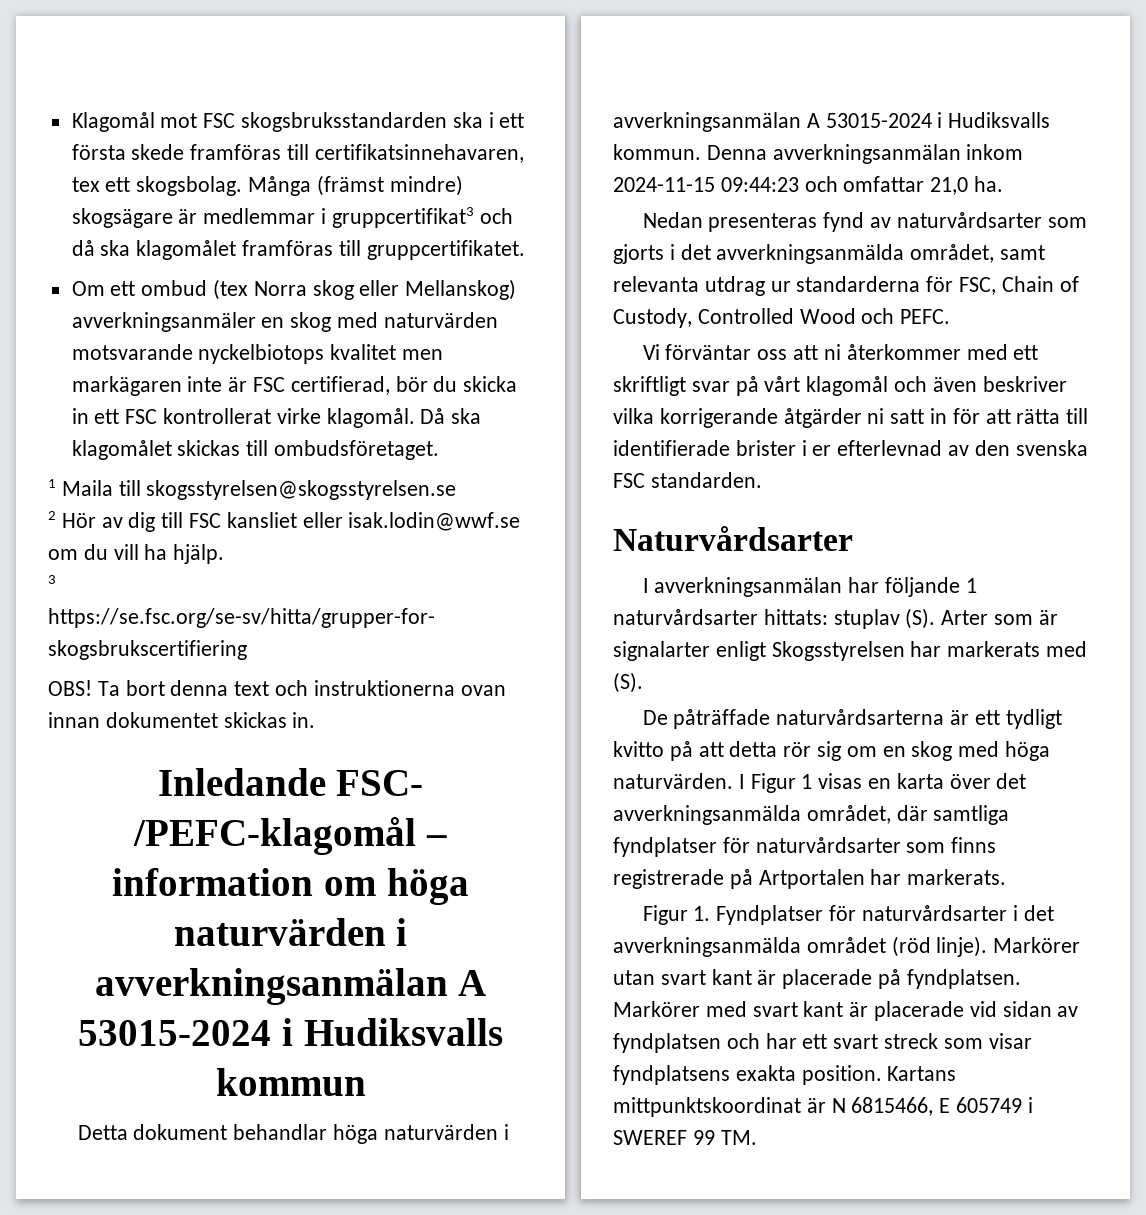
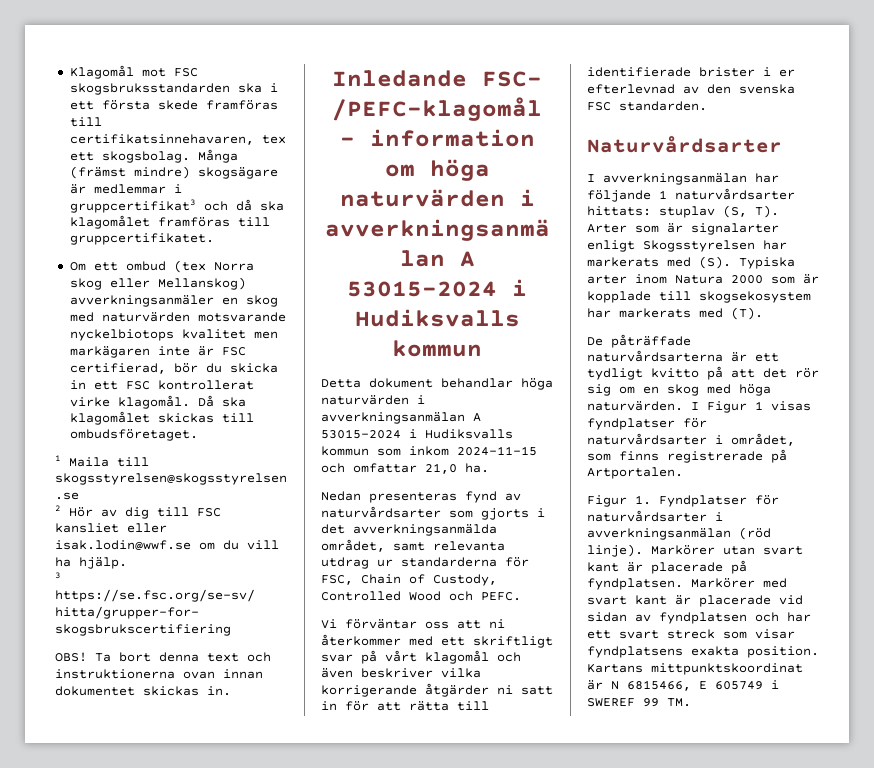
- Detta dokument behandlar höga naturvärden i avverkningsanmälan A 53015-2024 i Hudiksvalls kommun. Denna avverkningsanmälan inkom 2024-11-15 09:44:23 och omfattar 21,0 ha.
+ Detta dokument behandlar höga naturvärden i avverkningsanmälan A 53015-2024 i Hudiksvalls kommun som inkom 2024-11-15 och omfattar 21,0 ha.
- I avverkningsanmälan har följande 1 naturvårdsarter hittats: stuplav (S). Arter som är signalarter enligt Skogsstyrelsen har markerats med (S).
+ I avverkningsanmälan har följande 1 naturvårdsarter hittats: stuplav (S, T). Arter som är signalarter enligt Skogsstyrelsen har markerats med (S). Typiska arter inom Natura 2000 som är kopplade till skogsekosystem har markerats med (T).
- De påträffade naturvårdsarterna är ett tydligt kvitto på att detta rör sig om en skog med höga naturvärden.
+ De påträffade naturvårdsarterna är ett tydligt kvitto på att det rör sig om en skog med höga naturvärden.
- I Figur 1 visas en karta över det avverkningsanmälda området, där samtliga fyndplatser för naturvårdsarter som finns registrerade på Artportalen har markerats.
+ I Figur 1 visas fyndplatser för naturvårdsarter i området, som finns registrerade på Artportalen.
- Figur 1. Fyndplatser för naturvårdsarter i det avverkningsanmälda området (röd linje).
+ Figur 1. Fyndplatser för naturvårdsarter i avverkningsanmälan (röd linje).

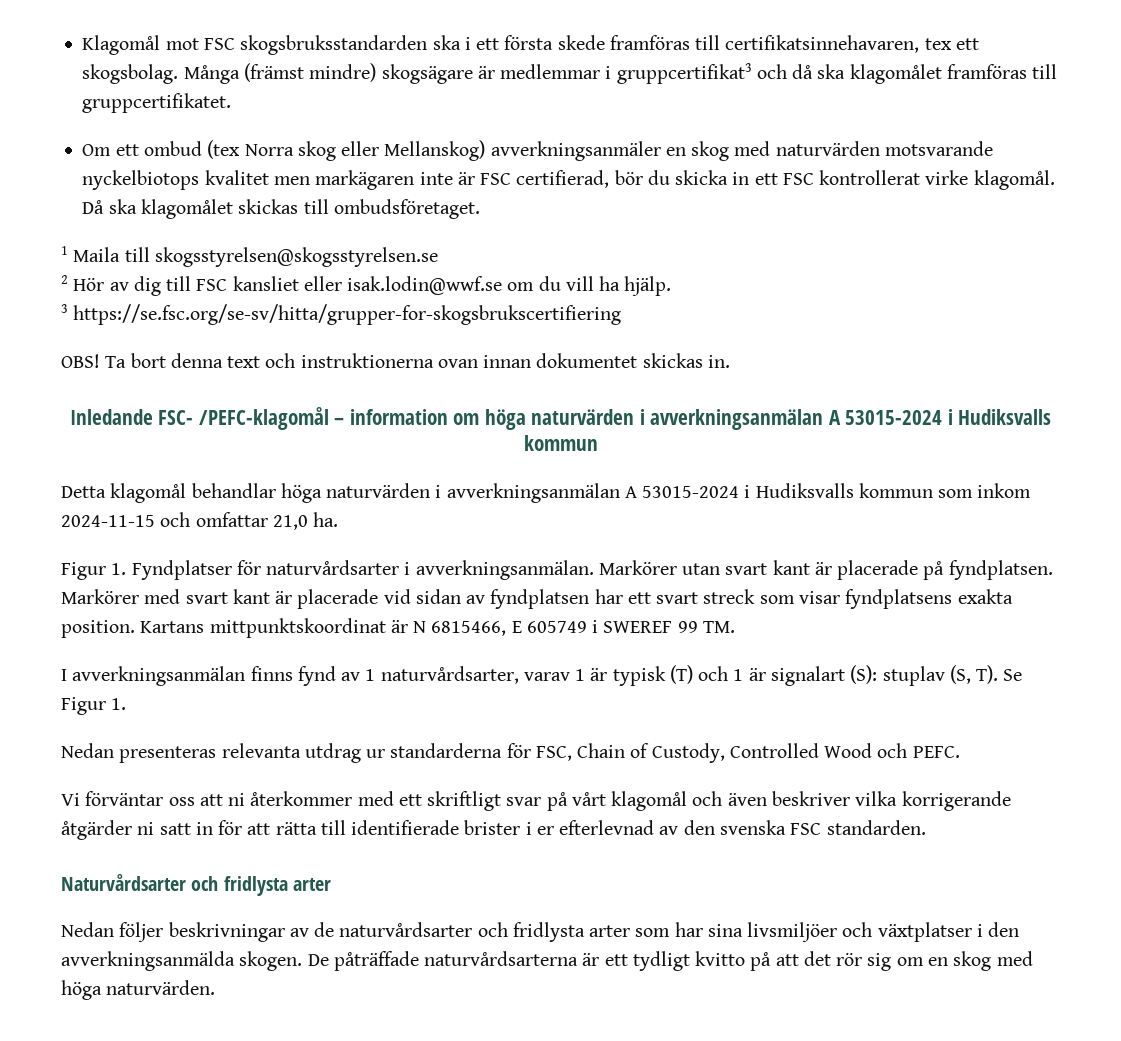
- Detta dokument behandlar höga naturvärden i avverkningsanmälan A 53015-2024 i Hudiksvalls kommun som inkom 2024-11-15 och omfattar 21,0 ha.
+ Detta klagomål behandlar höga naturvärden i avverkningsanmälan A 53015-2024 i Hudiksvalls kommun som inkom 2024-11-15 och omfattar 21,0 ha.
- Nedan presenteras fynd av naturvårdsarter som gjorts i det avverkningsanmälda området, samt relevanta utdrag ur standarderna för FSC, Chain of Custody, Controlled Wood och PEFC.
+ Figur 1. Fyndplatser för naturvårdsarter i avverkningsanmälan. Markörer utan svart kant är placerade på fyndplatsen. Markörer med svart kant är placerade vid sidan av fyndplatsen har ett svart streck som visar fyndplatsens exakta position. Kartans mittpunktskoordinat är N 6815466, E 605749 i SWEREF 99 TM.
+ I avverkningsanmälan finns fynd av 1 naturvårdsarter, varav 1 är typisk (T) och 1 är signalart (S): stuplav (S, T). Se Figur 1.
+ Nedan presenteras relevanta utdrag ur standarderna för FSC, Chain of Custody, Controlled Wood och PEFC.
- Naturvårdsarter
- I avverkningsanmälan har följande 1 naturvårdsarter hittats: stuplav (S, T). Arter som är signalarter enligt Skogsstyrelsen har markerats med (S). Typiska arter inom Natura 2000 som är kopplade till skogsekosystem har markerats med (T).
- De påträffade naturvårdsarterna är ett tydligt kvitto på att det rör sig om en skog med höga naturvärden. I Figur 1 visas fyndplatser för naturvårdsarter i området, som finns registrerade på Artportalen.
- Figur 1. Fyndplatser för naturvårdsarter i avverkningsanmälan (röd linje). Markörer utan svart kant är placerade på fyndplatsen. Markörer med svart kant är placerade vid sidan av fyndplatsen och har ett svart streck som visar fyndplatsens exakta position. Kartans mittpunktskoordinat är N 6815466, E 605749 i SWEREF 99 TM.
+ Naturvårdsarter och fridlysta arter
+ Nedan följer beskrivningar av de naturvårdsarter och fridlysta arter som har sina livsmiljöer och växtplatser i den avverkningsanmälda skogen. De påträffade naturvårdsarterna är ett tydligt kvitto på att det rör sig om en skog med höga naturvärden.

